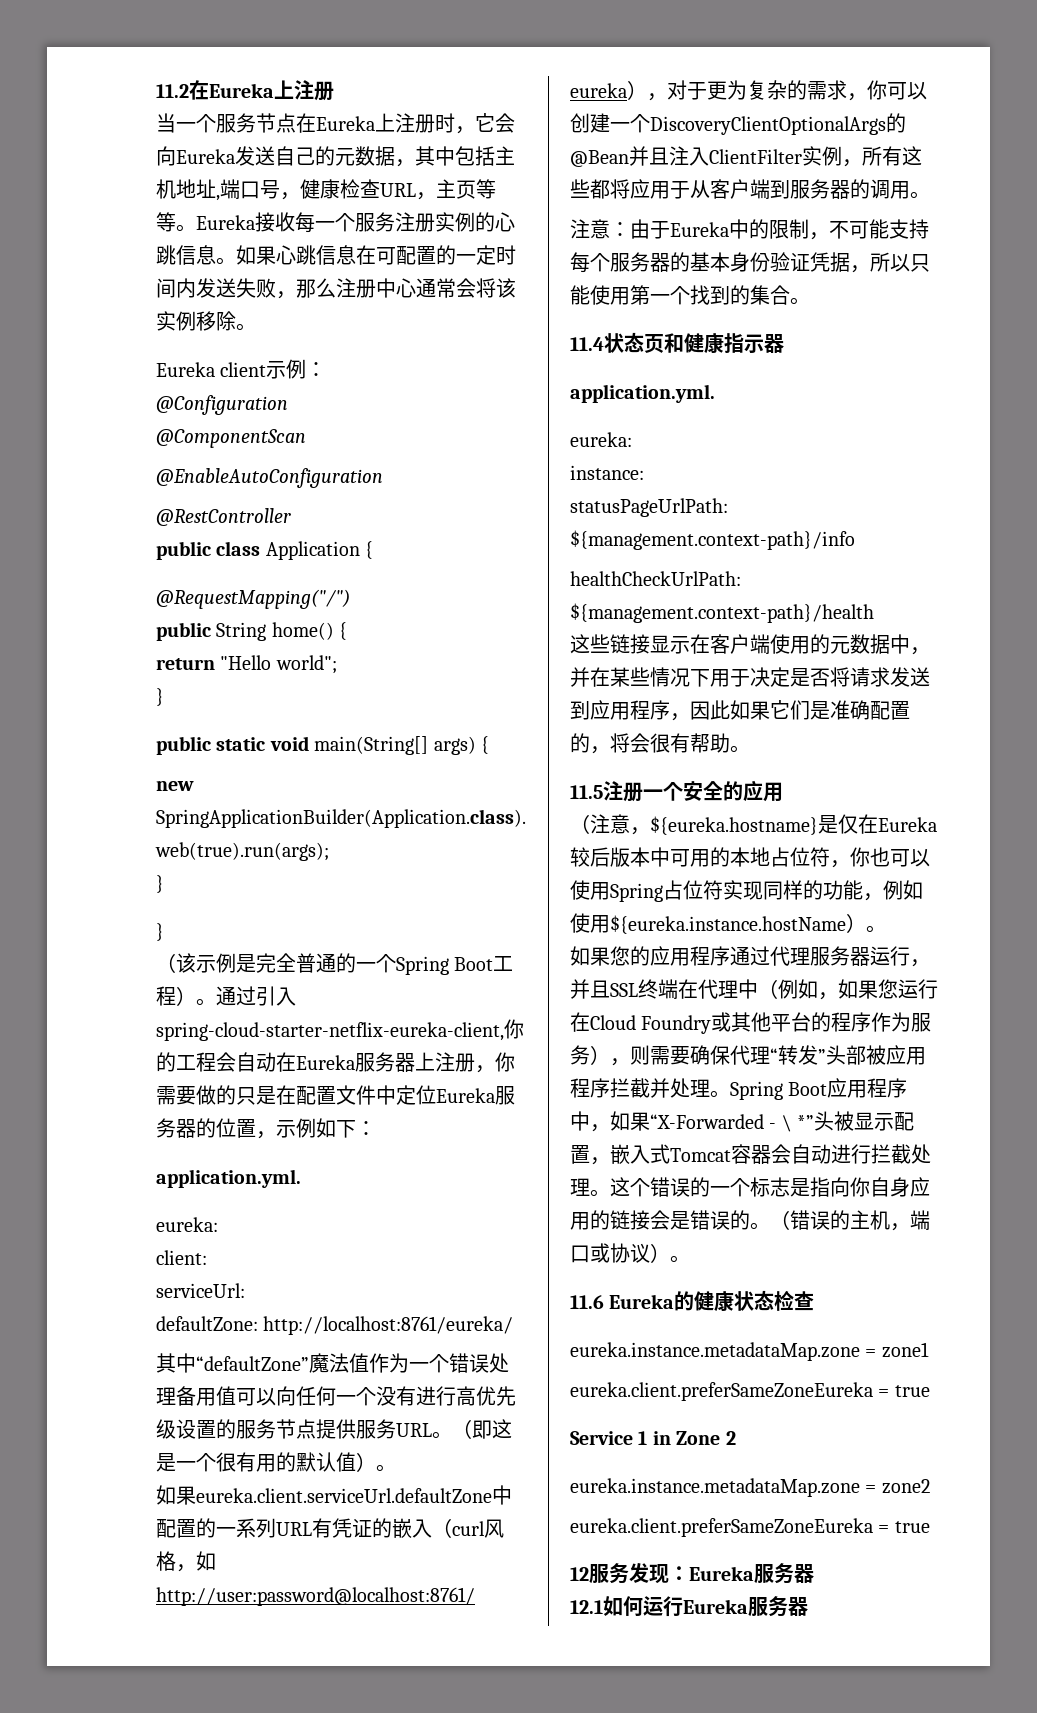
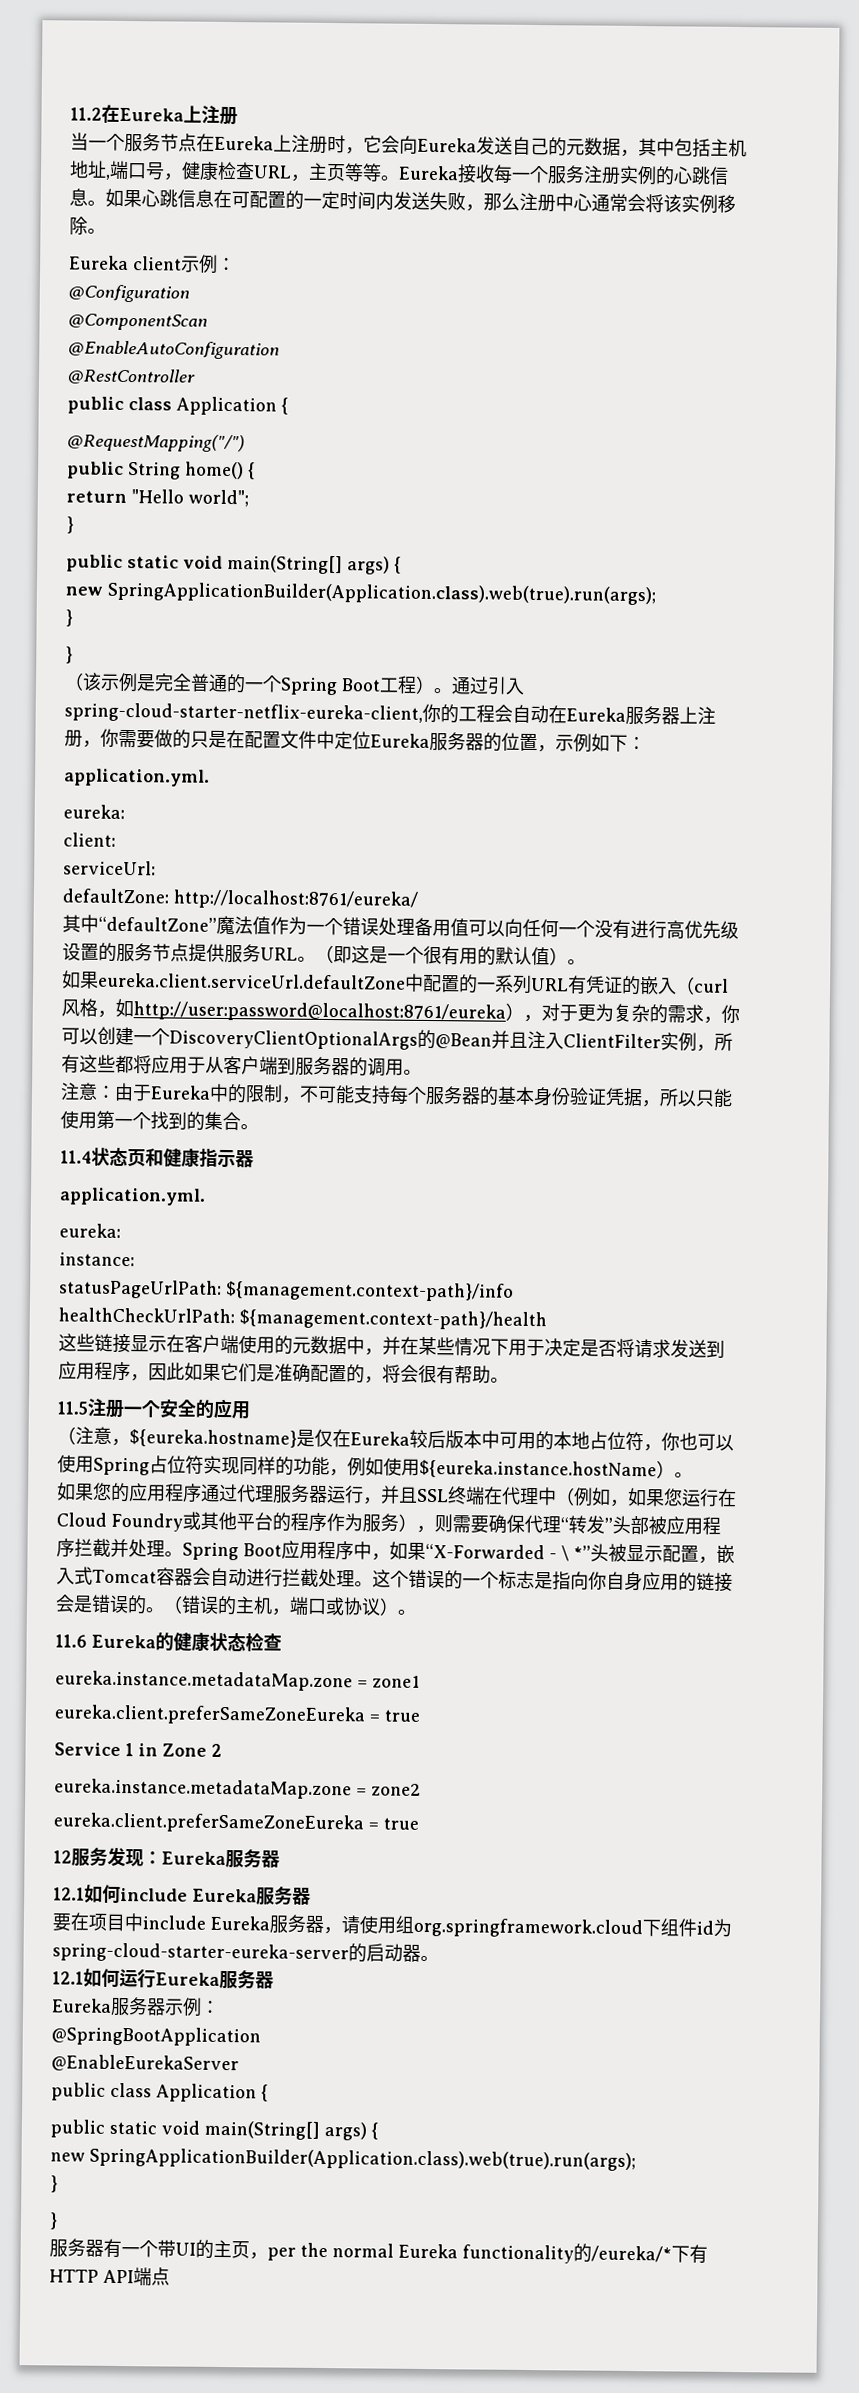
+ 12.1如何include Eureka服务器
+ 要在项目中include Eureka服务器，请使用组org.springframework.cloud下组件id为spring-cloud-starter-eureka-server的启动器。
+ Eureka服务器示例：
+ @SpringBootApplication
+ @EnableEurekaServer
+ public class Application {
+ public static void main(String[] args) {
+ new SpringApplicationBuilder(Application.class).web(true).run(args);
+ }
+ }
+ 服务器有一个带UI的主页，per the normal Eureka functionality的/eureka/*下有HTTP API端点

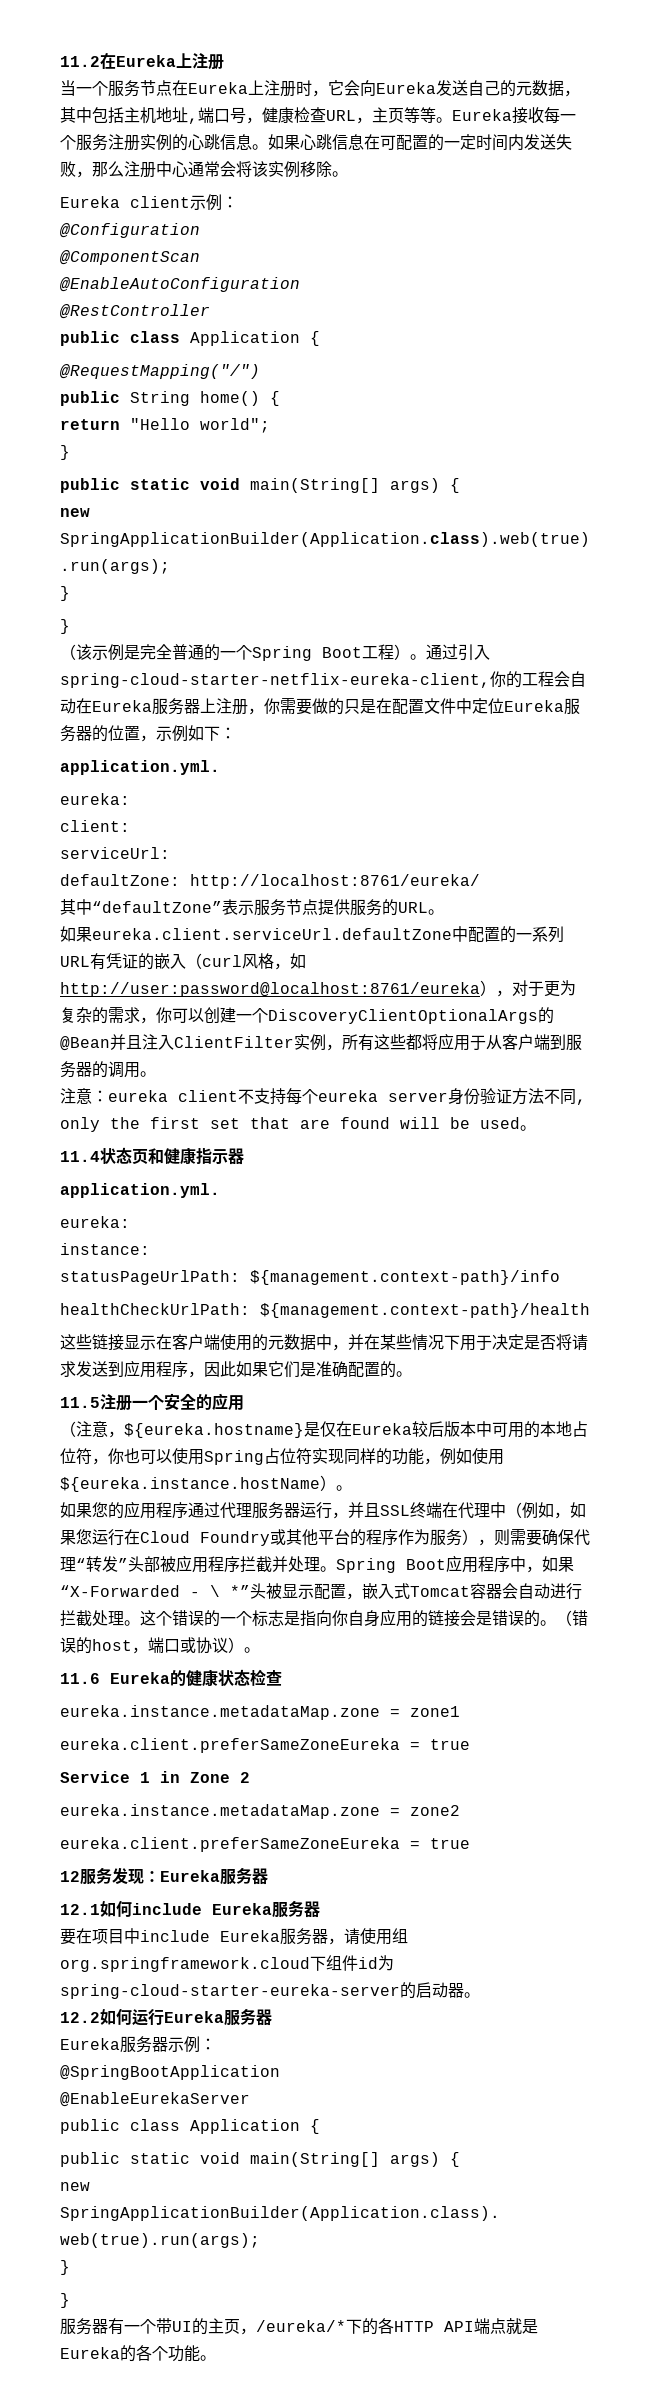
- 其中“defaultZone”魔法值作为一个错误处理备用值可以向任何一个没有进行高优先级设置的服务节点提供服务URL。（即这是一个很有用的默认值）。
+ 其中“defaultZone”表示服务节点提供服务的URL。
- 注意：由于Eureka中的限制，不可能支持每个服务器的基本身份验证凭据，所以只能使用第一个找到的集合。
+ 注意：eureka client不支持每个eureka server身份验证方法不同, only the first set that are found will be used。
- 这些链接显示在客户端使用的元数据中，并在某些情况下用于决定是否将请求发送到应用程序，因此如果它们是准确配置的，将会很有帮助。
+ 这些链接显示在客户端使用的元数据中，并在某些情况下用于决定是否将请求发送到应用程序，因此如果它们是准确配置的。
- （错误的主机，端口或协议）。
+ （错误的host，端口或协议）。
- 12.1如何运行Eureka服务器
+ 12.2如何运行Eureka服务器
- 服务器有一个带UI的主页，per the normal Eureka functionality的/eureka/*下有HTTP API端点
+ 服务器有一个带UI的主页，/eureka/*下的各HTTP API端点就是Eureka的各个功能。

